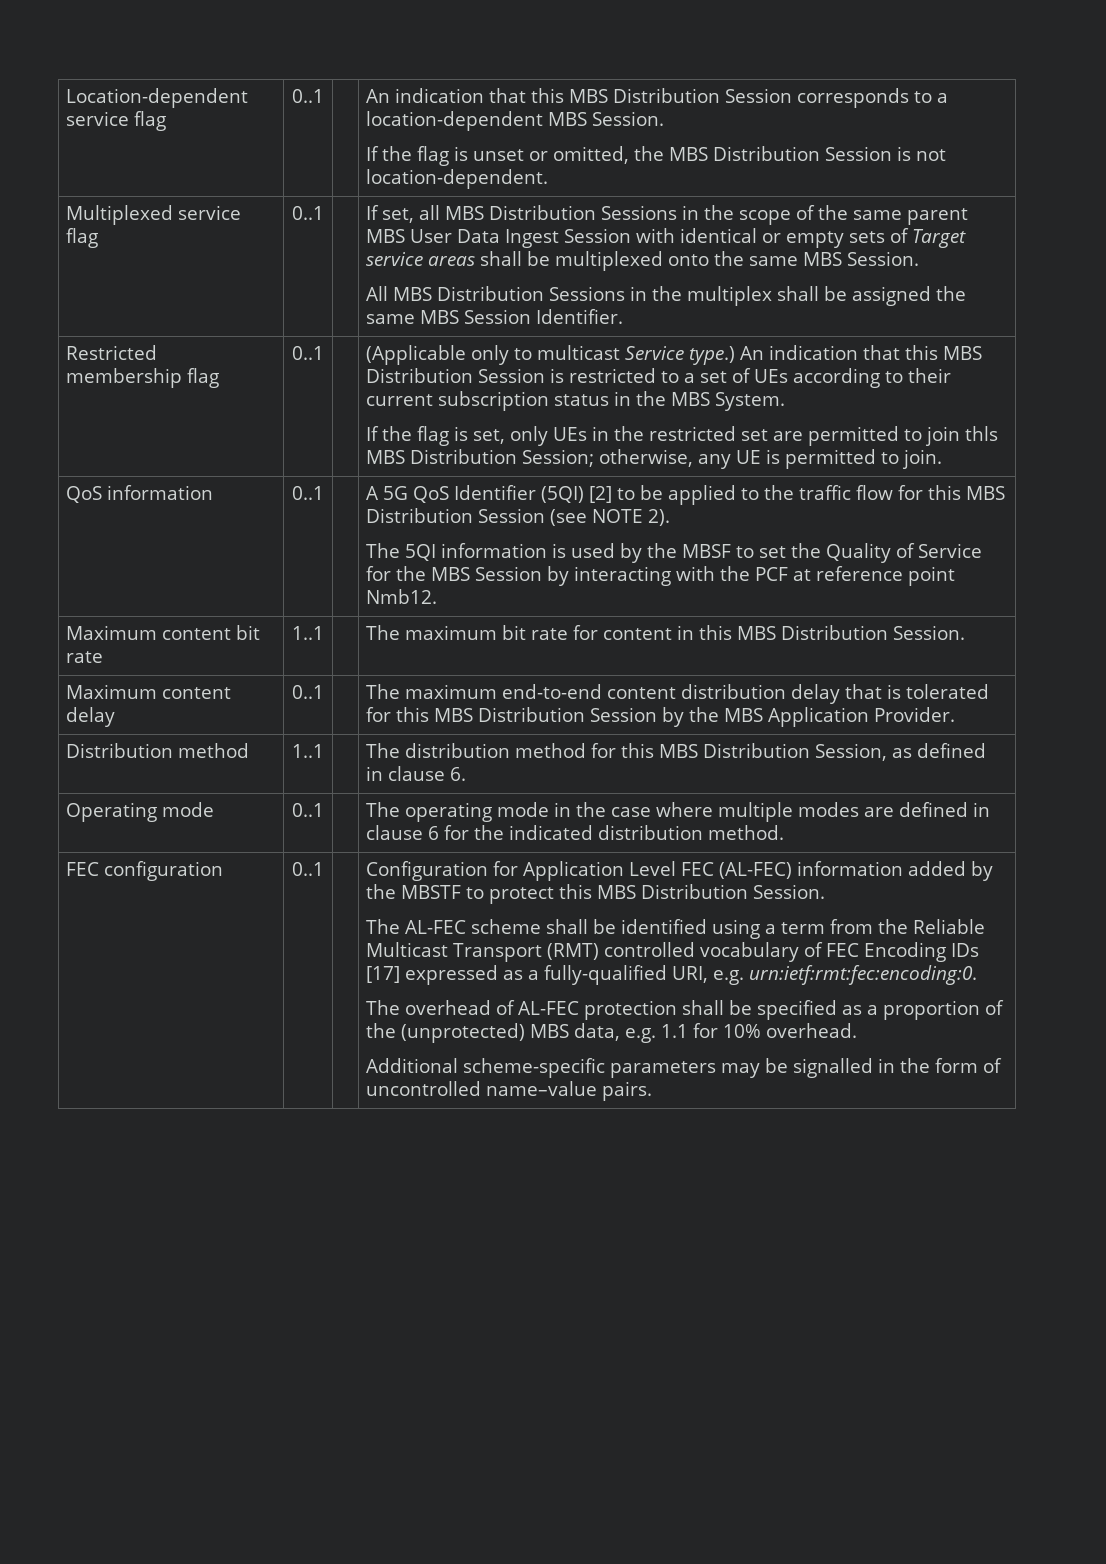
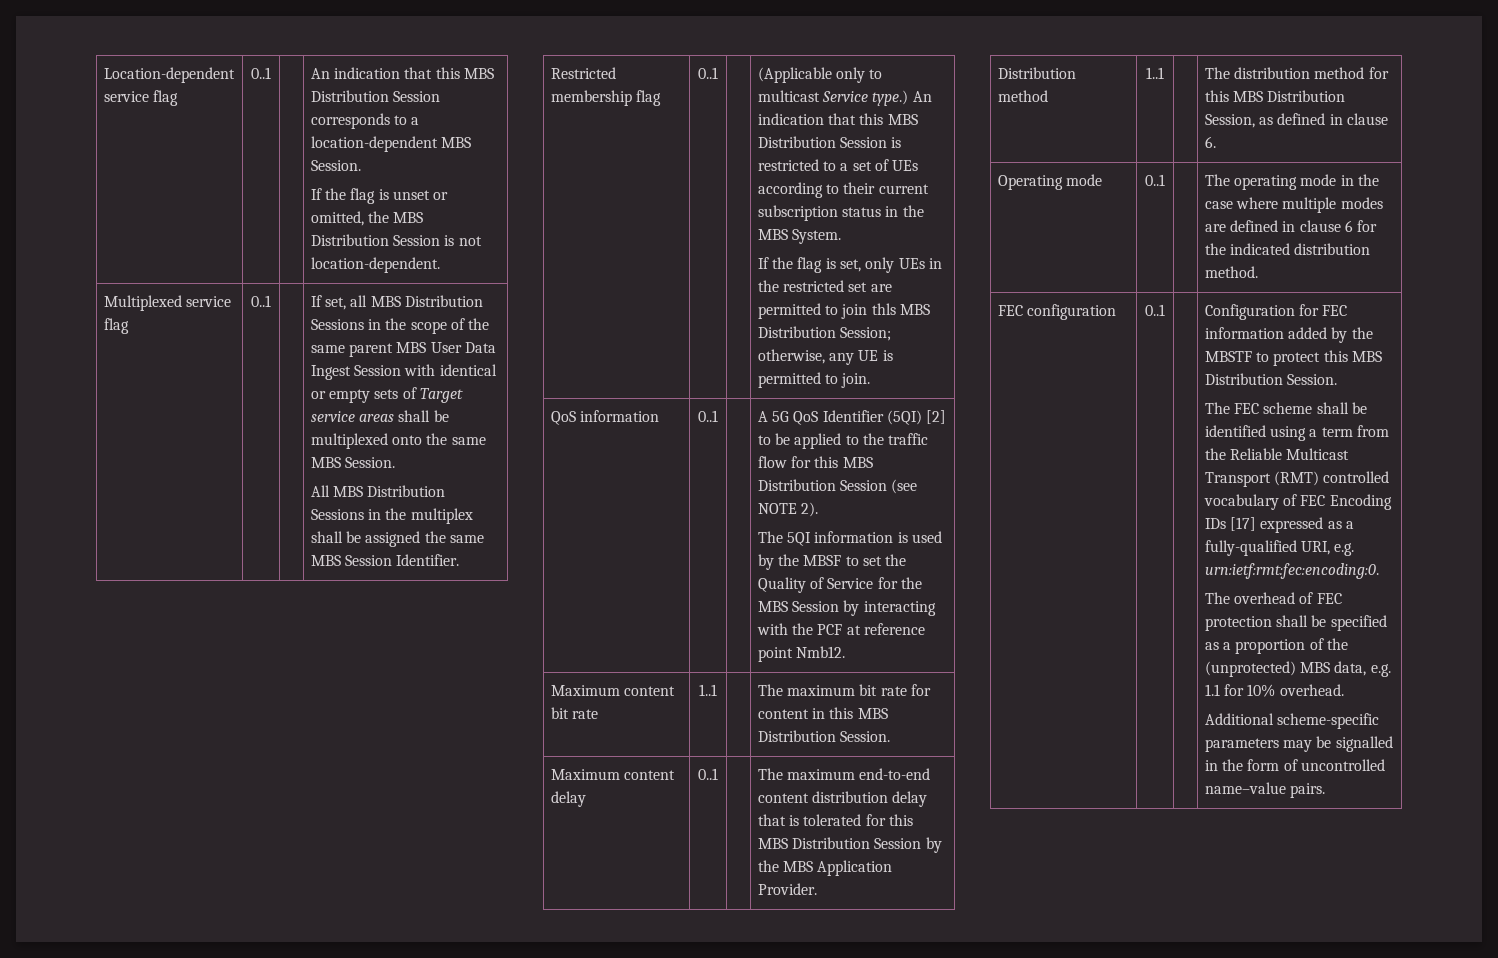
- Configuration for Application Level FEC (AL-FEC) information added by the MBSTF to protect this MBS Distribution Session.
+ Configuration for FEC information added by the MBSTF to protect this MBS Distribution Session.
- The AL-FEC scheme shall be identified using a term from the Reliable Multicast Transport (RMT) controlled vocabulary of FEC Encoding IDs [17] expressed as a fully-qualified URI, e.g. urn:ietf:rmt:fec:encoding:0.
+ The FEC scheme shall be identified using a term from the Reliable Multicast Transport (RMT) controlled vocabulary of FEC Encoding IDs [17] expressed as a fully-qualified URI, e.g. urn:ietf:rmt:fec:encoding:0.
- The overhead of AL-FEC protection shall be specified as a proportion of the (unprotected) MBS data, e.g. 1.1 for 10% overhead.
+ The overhead of FEC protection shall be specified as a proportion of the (unprotected) MBS data, e.g. 1.1 for 10% overhead.

